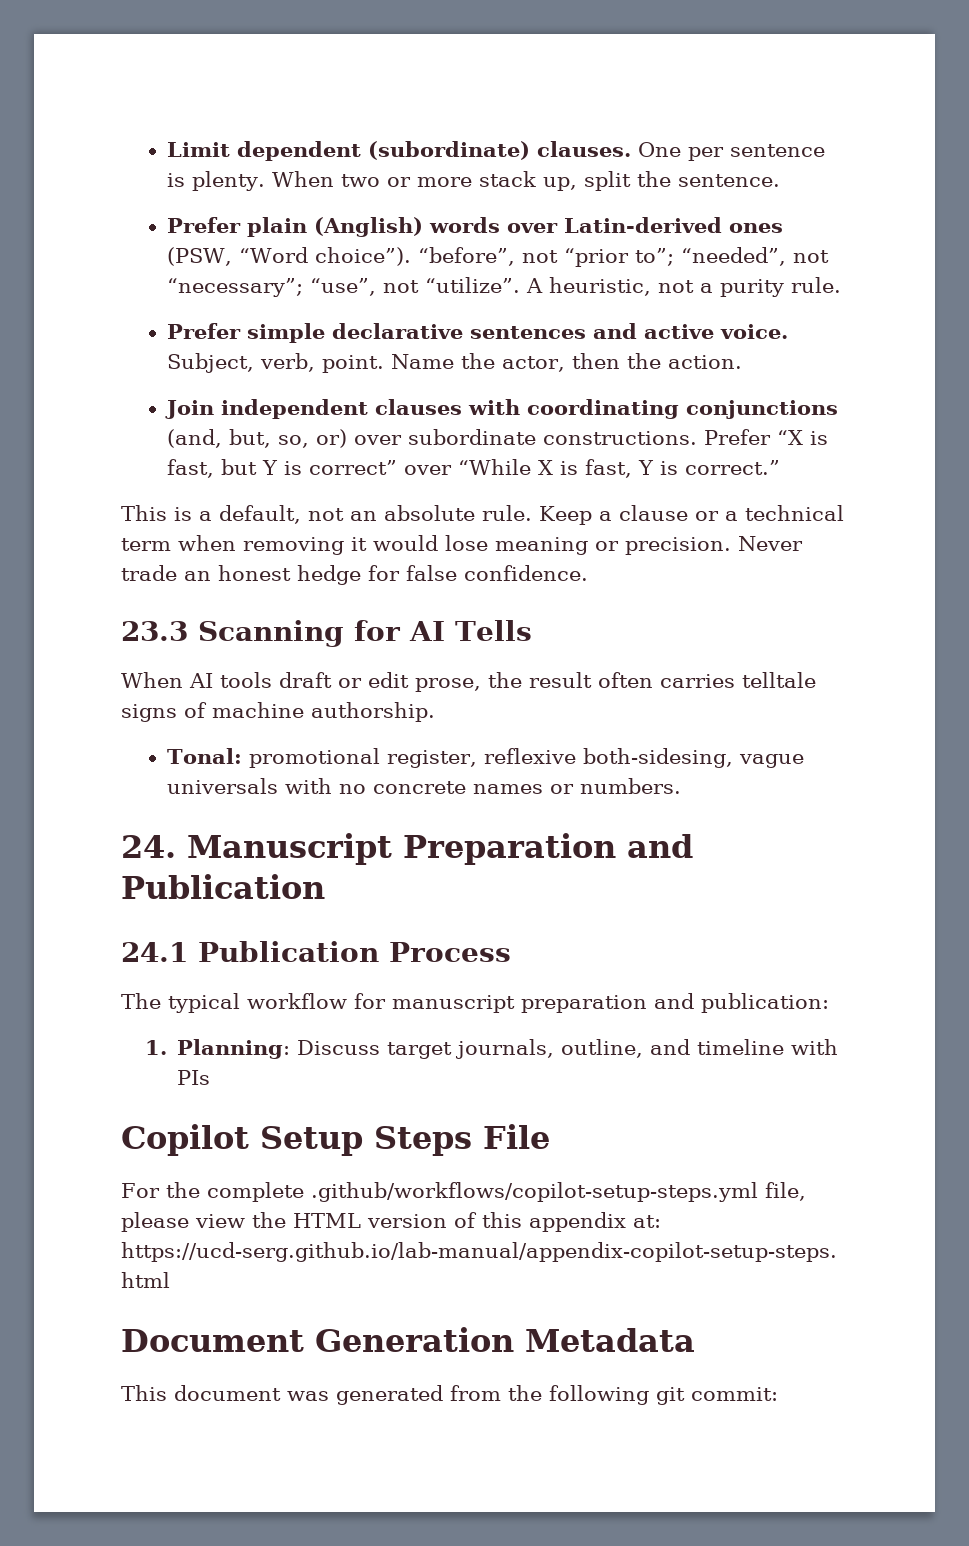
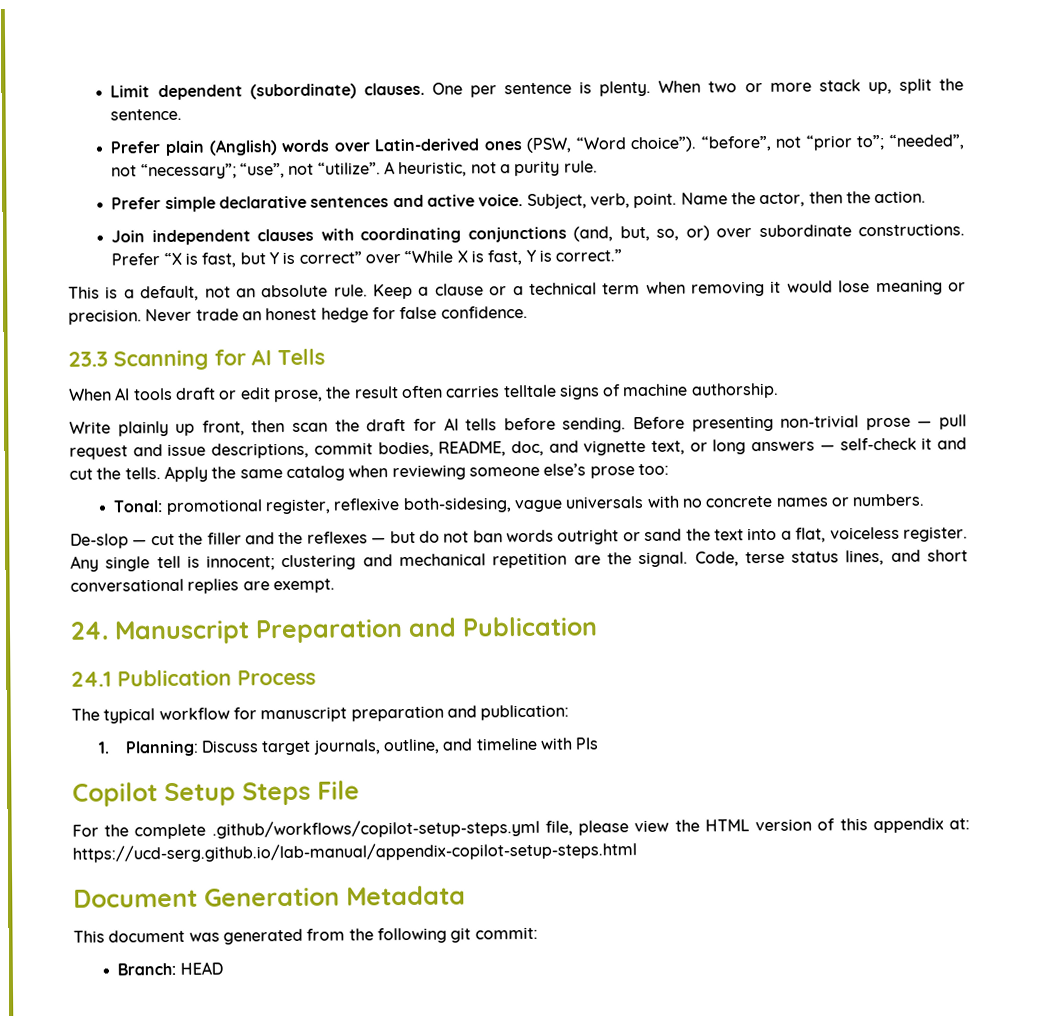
+ Write plainly up front, then scan the draft for AI tells before sending. Before presenting non-trivial prose — pull request and issue descriptions, commit bodies, README, doc, and vignette text, or long answers — self-check it and cut the tells. Apply the same catalog when reviewing someone else’s prose too:
+ De-slop — cut the filler and the reflexes — but do not ban words outright or sand the text into a flat, voiceless register. Any single tell is innocent; clustering and mechanical repetition are the signal. Code, terse status lines, and short conversational replies are exempt.
+ Branch: HEAD

